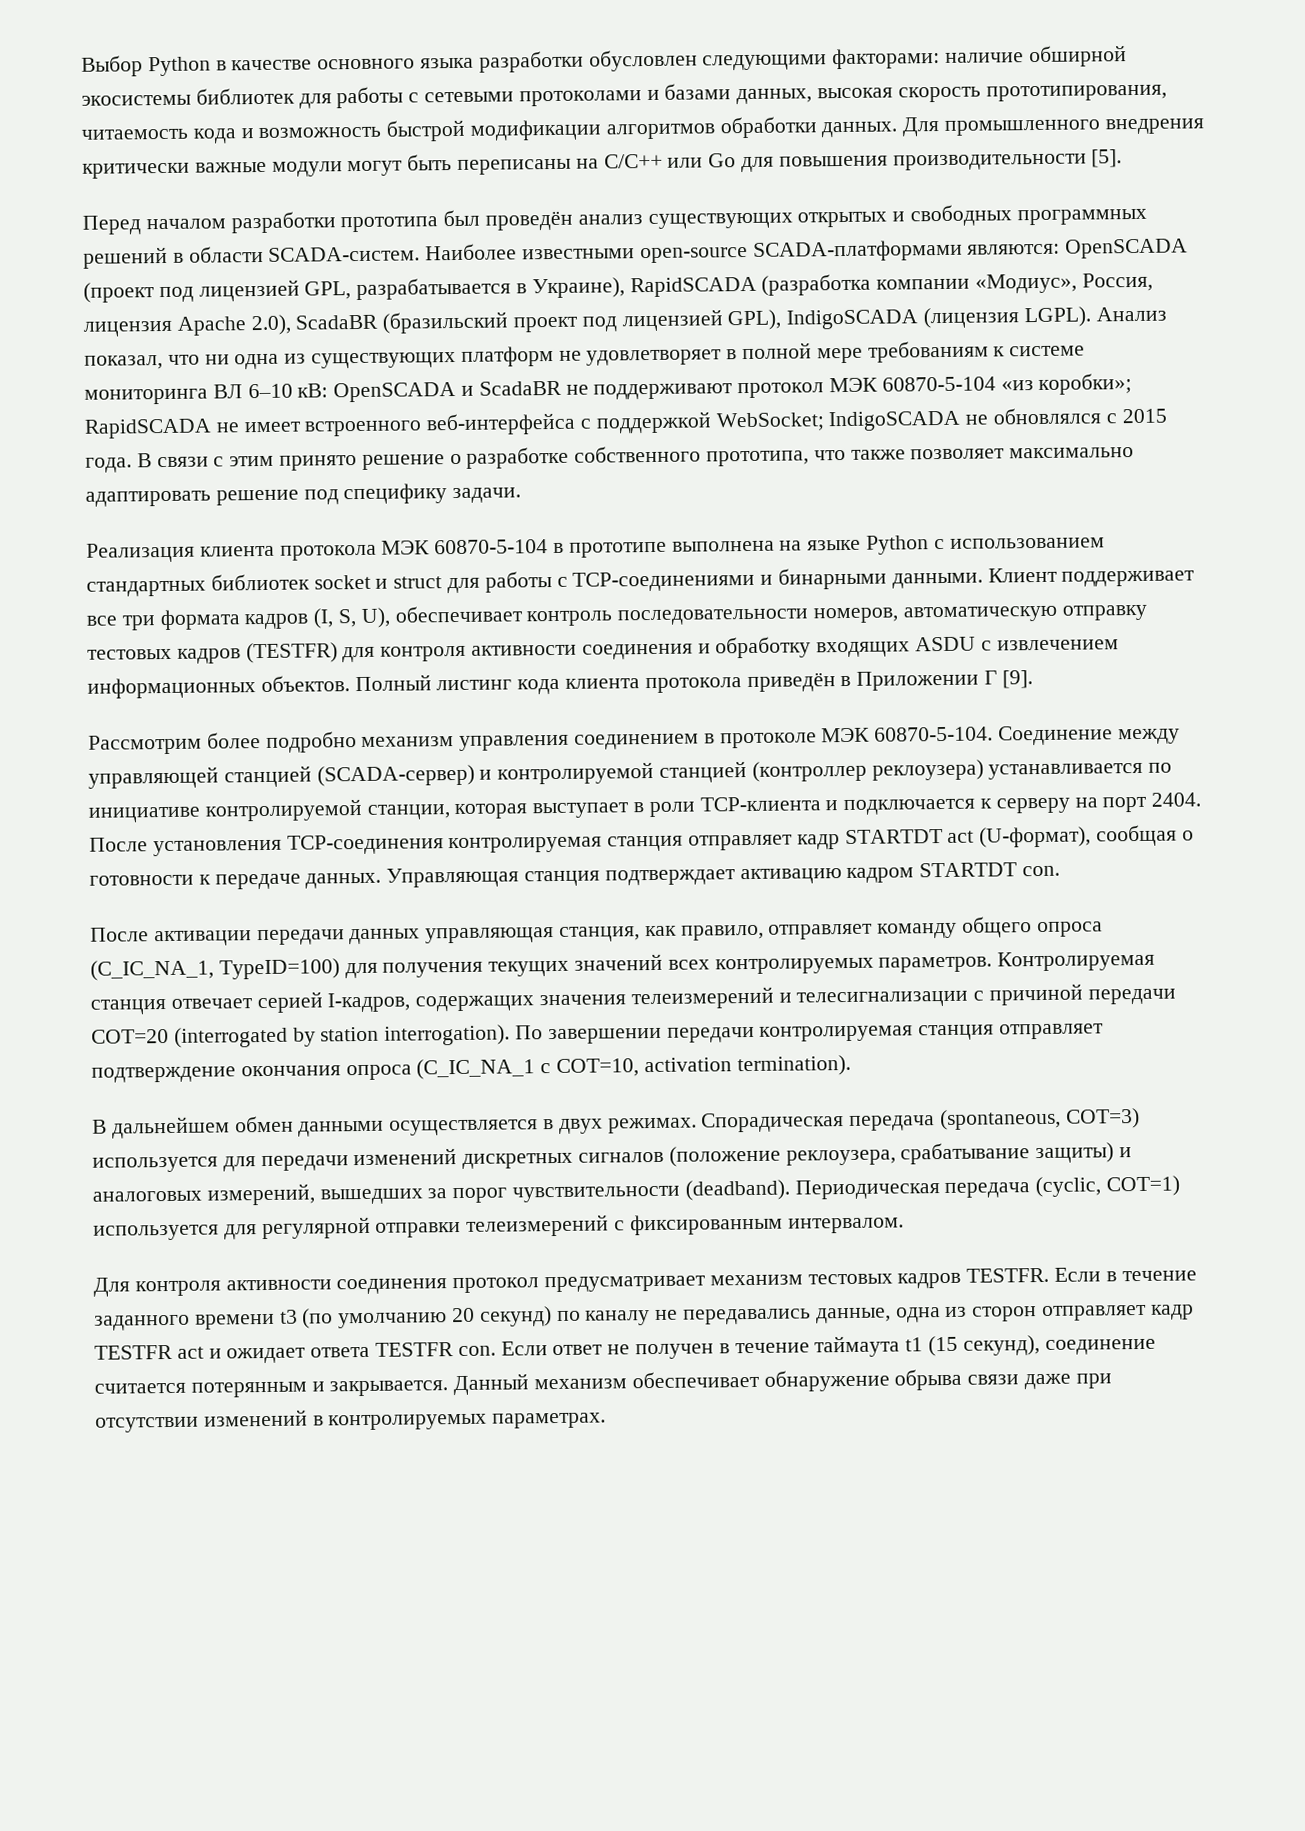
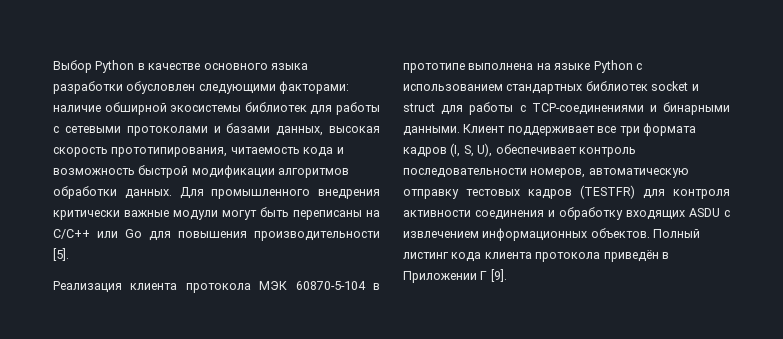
- Перед началом разработки прототипа был проведён анализ существующих открытых и свободных программных решений в области SCADA-систем. Наиболее известными open-source SCADA-платформами являются: OpenSCADA (проект под лицензией GPL, разрабатывается в Украине), RapidSCADA (разработка компании «Модиус», Россия, лицензия Apache 2.0), ScadaBR (бразильский проект под лицензией GPL), IndigoSCADA (лицензия LGPL). Анализ показал, что ни одна из существующих платформ не удовлетворяет в полной мере требованиям к системе мониторинга ВЛ 6–10 кВ: OpenSCADA и ScadaBR не поддерживают протокол МЭК 60870-5-104 «из коробки»; RapidSCADA не имеет встроенного веб-интерфейса с поддержкой WebSocket; IndigoSCADA не обновлялся с 2015 года. В связи с этим принято решение о разработке собственного прототипа, что также позволяет максимально адаптировать решение под специфику задачи.
- Рассмотрим более подробно механизм управления соединением в протоколе МЭК 60870-5-104. Соединение между управляющей станцией (SCADA-сервер) и контролируемой станцией (контроллер реклоузера) устанавливается по инициативе контролируемой станции, которая выступает в роли TCP-клиента и подключается к серверу на порт 2404. После установления TCP-соединения контролируемая станция отправляет кадр STARTDT act (U-формат), сообщая о готовности к передаче данных. Управляющая станция подтверждает активацию кадром STARTDT con.
- После активации передачи данных управляющая станция, как правило, отправляет команду общего опроса (C_IC_NA_1, TypeID=100) для получения текущих значений всех контролируемых параметров. Контролируемая станция отвечает серией I-кадров, содержащих значения телеизмерений и телесигнализации с причиной передачи COT=20 (interrogated by station interrogation). По завершении передачи контролируемая станция отправляет подтверждение окончания опроса (C_IC_NA_1 с COT=10, activation termination).
- В дальнейшем обмен данными осуществляется в двух режимах. Спорадическая передача (spontaneous, COT=3) используется для передачи изменений дискретных сигналов (положение реклоузера, срабатывание защиты) и аналоговых измерений, вышедших за порог чувствительности (deadband). Периодическая передача (cyclic, COT=1) используется для регулярной отправки телеизмерений с фиксированным интервалом.
- Для контроля активности соединения протокол предусматривает механизм тестовых кадров TESTFR. Если в течение заданного времени t3 (по умолчанию 20 секунд) по каналу не передавались данные, одна из сторон отправляет кадр TESTFR act и ожидает ответа TESTFR con. Если ответ не получен в течение таймаута t1 (15 секунд), соединение считается потерянным и закрывается. Данный механизм обеспечивает обнаружение обрыва связи даже при отсутствии изменений в контролируемых параметрах.

